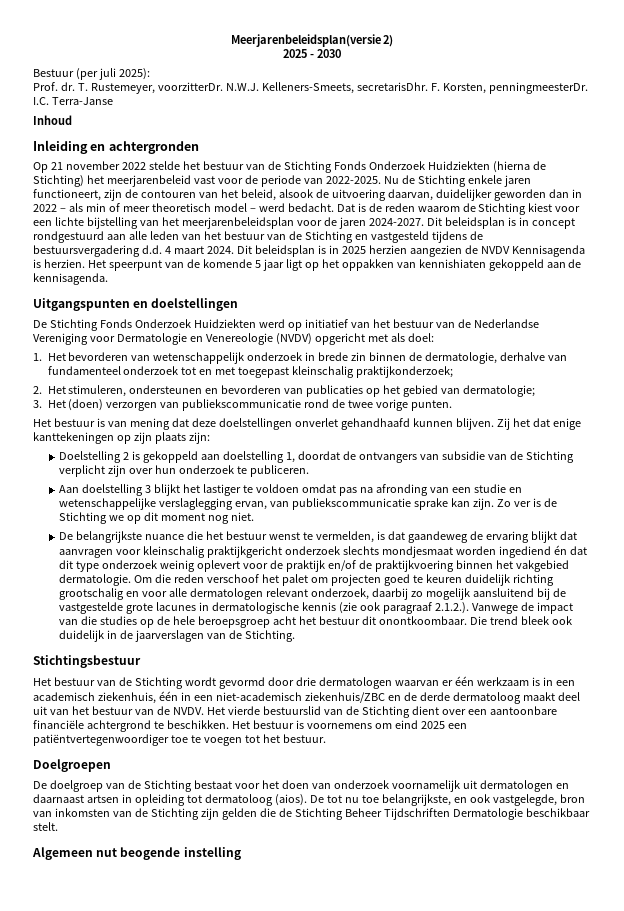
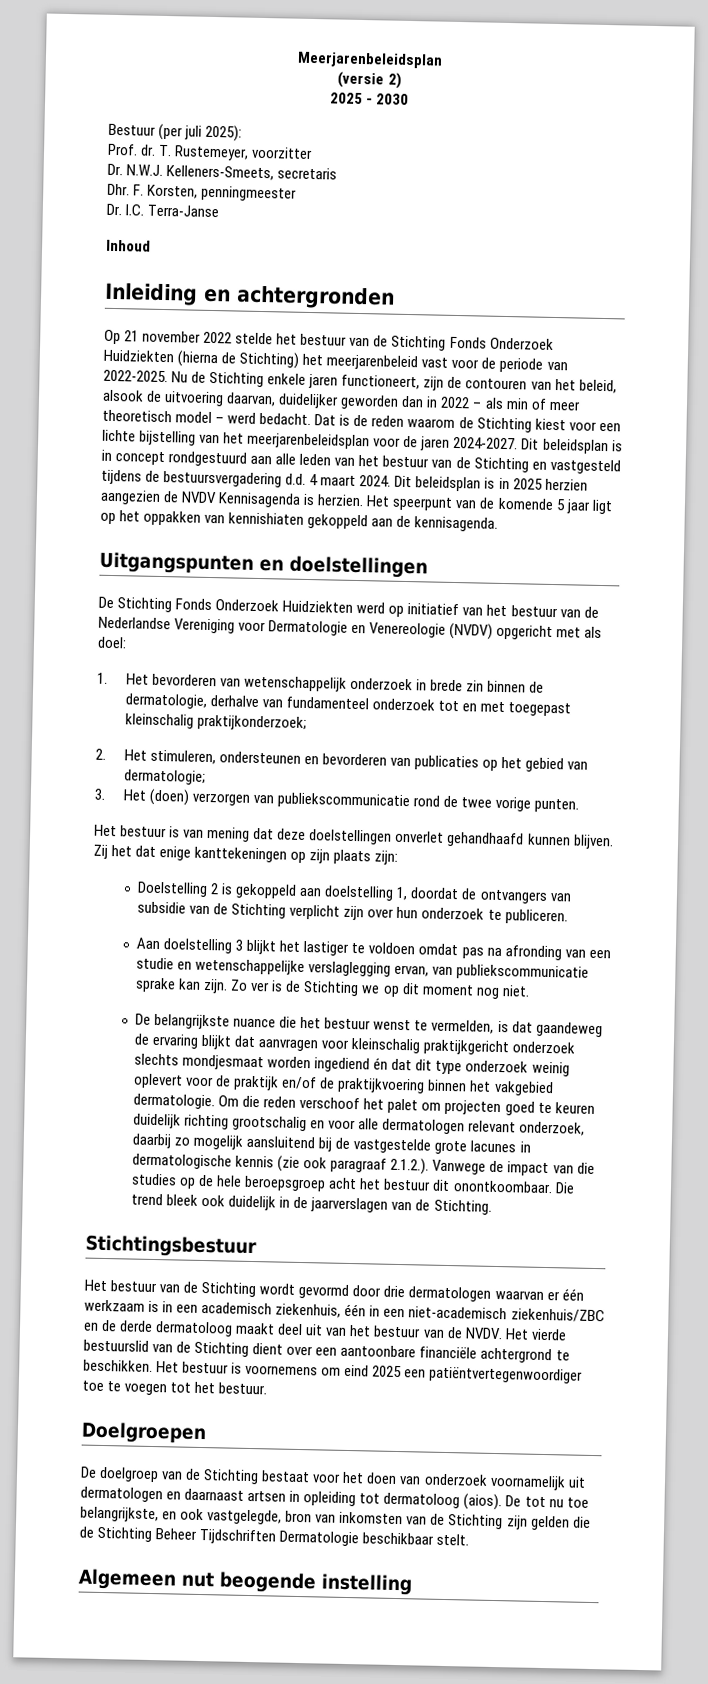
- Meerjarenbeleidsplan(versie 2)
+ Meerjarenbeleidsplan
+ (versie 2)
- T. Rustemeyer, voorzitterDr. N.W.J. Kelleners-Smeets, secretarisDhr. F. Korsten, penningmeesterDr. I.C. Terra-Janse
+ T. Rustemeyer, voorzitter
+ Dr. N.W.J. Kelleners-Smeets, secretaris
+ Dhr. F. Korsten, penningmeester
+ Dr. I.C. Terra-Janse

